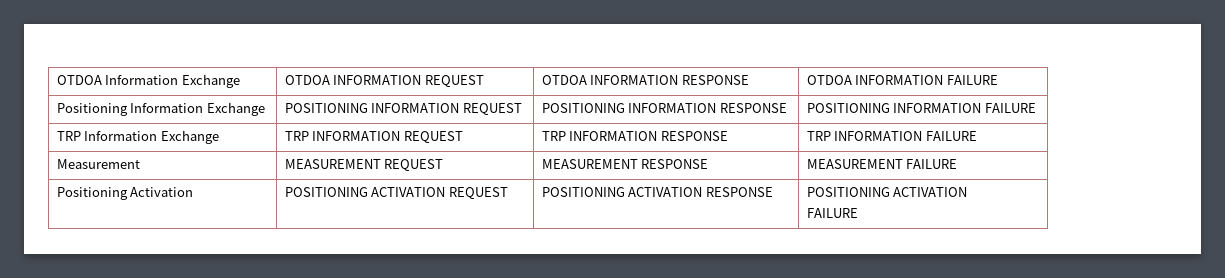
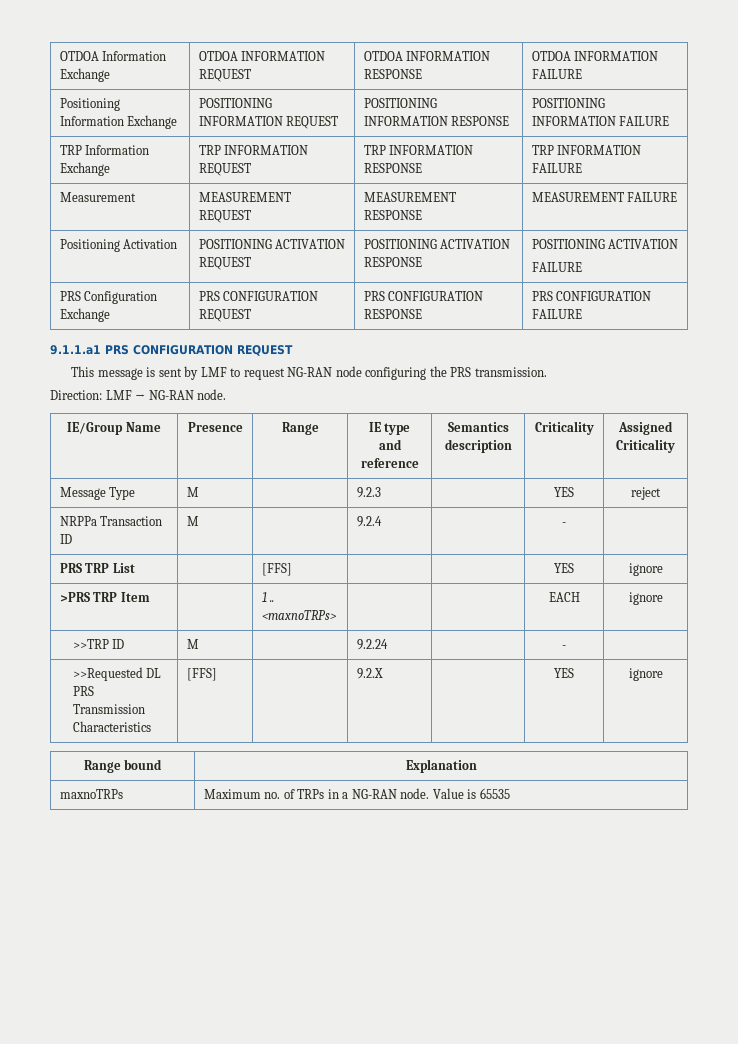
+ PRS Configuration Exchange | PRS CONFIGURATION REQUEST | PRS CONFIGURATION RESPONSE | PRS CONFIGURATION FAILURE
+ 9.1.1.a1 PRS CONFIGURATION REQUEST
+ This message is sent by LMF to request NG-RAN node configuring the PRS transmission.
+ Direction: LMF → NG-RAN node.
+ IE/Group Name | Presence | Range | IE type and reference | Semantics description | Criticality | Assigned Criticality
+ Message Type | M | | 9.2.3 | | YES | reject
+ NRPPa Transaction ID | M | | 9.2.4 | | - |
+ PRS TRP List | | [FFS] | | | YES | ignore
+ >PRS TRP Item | | 1 .. <maxnoTRPs> | | | EACH | ignore
+ >>TRP ID | M | | 9.2.24 | | - |
+ >>Requested DL PRS Transmission Characteristics | [FFS] | | 9.2.X | | YES | ignore
+ Range bound | Explanation
+ maxnoTRPs | Maximum no. of TRPs in a NG-RAN node. Value is 65535

